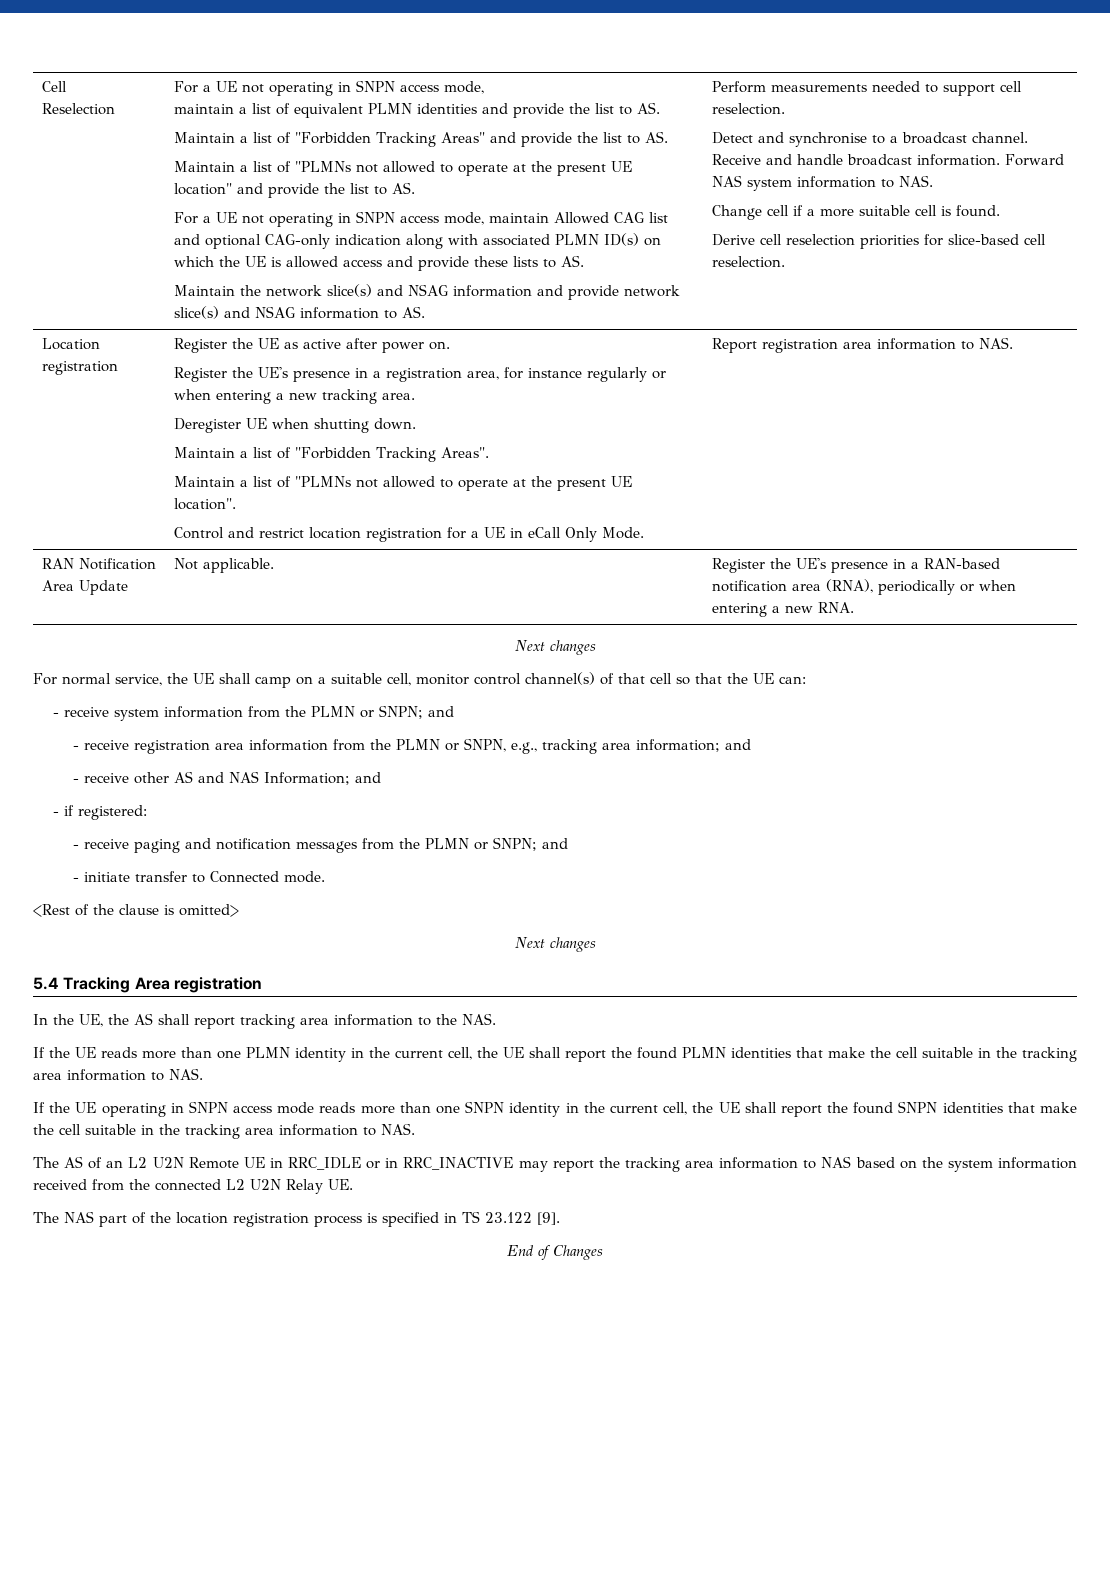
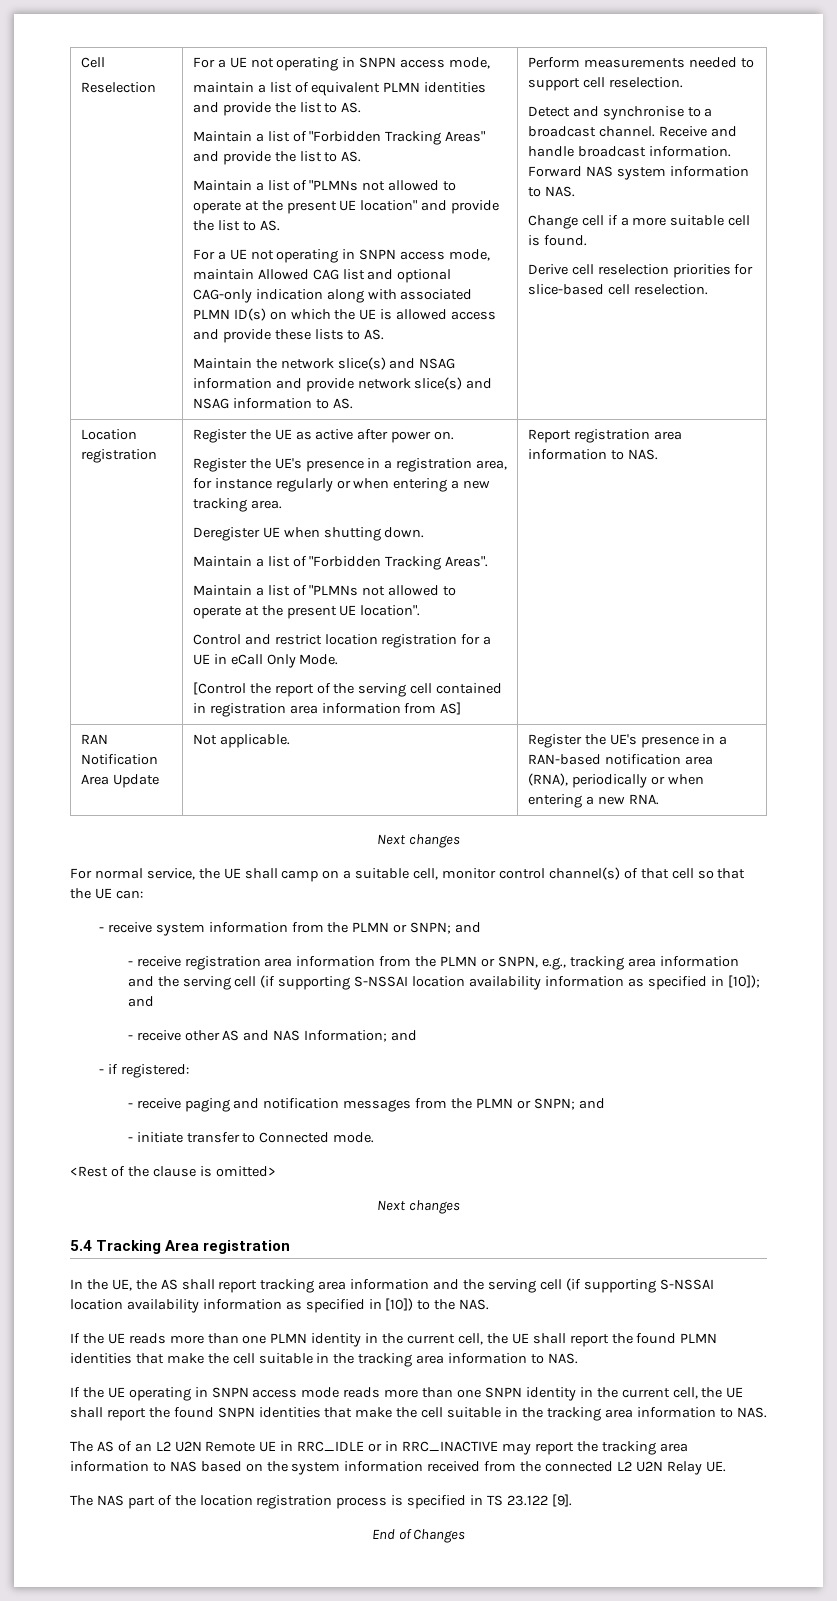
+ [Control the report of the serving cell contained in registration area information from AS]
- - receive registration area information from the PLMN or SNPN, e.g., tracking area information; and
+ - receive registration area information from the PLMN or SNPN, e.g., tracking area information and the serving cell (if supporting S-NSSAI location availability information as specified in [10]); and
- In the UE, the AS shall report tracking area information to the NAS.
+ In the UE, the AS shall report tracking area information and the serving cell (if supporting S-NSSAI location availability information as specified in [10]) to the NAS.

